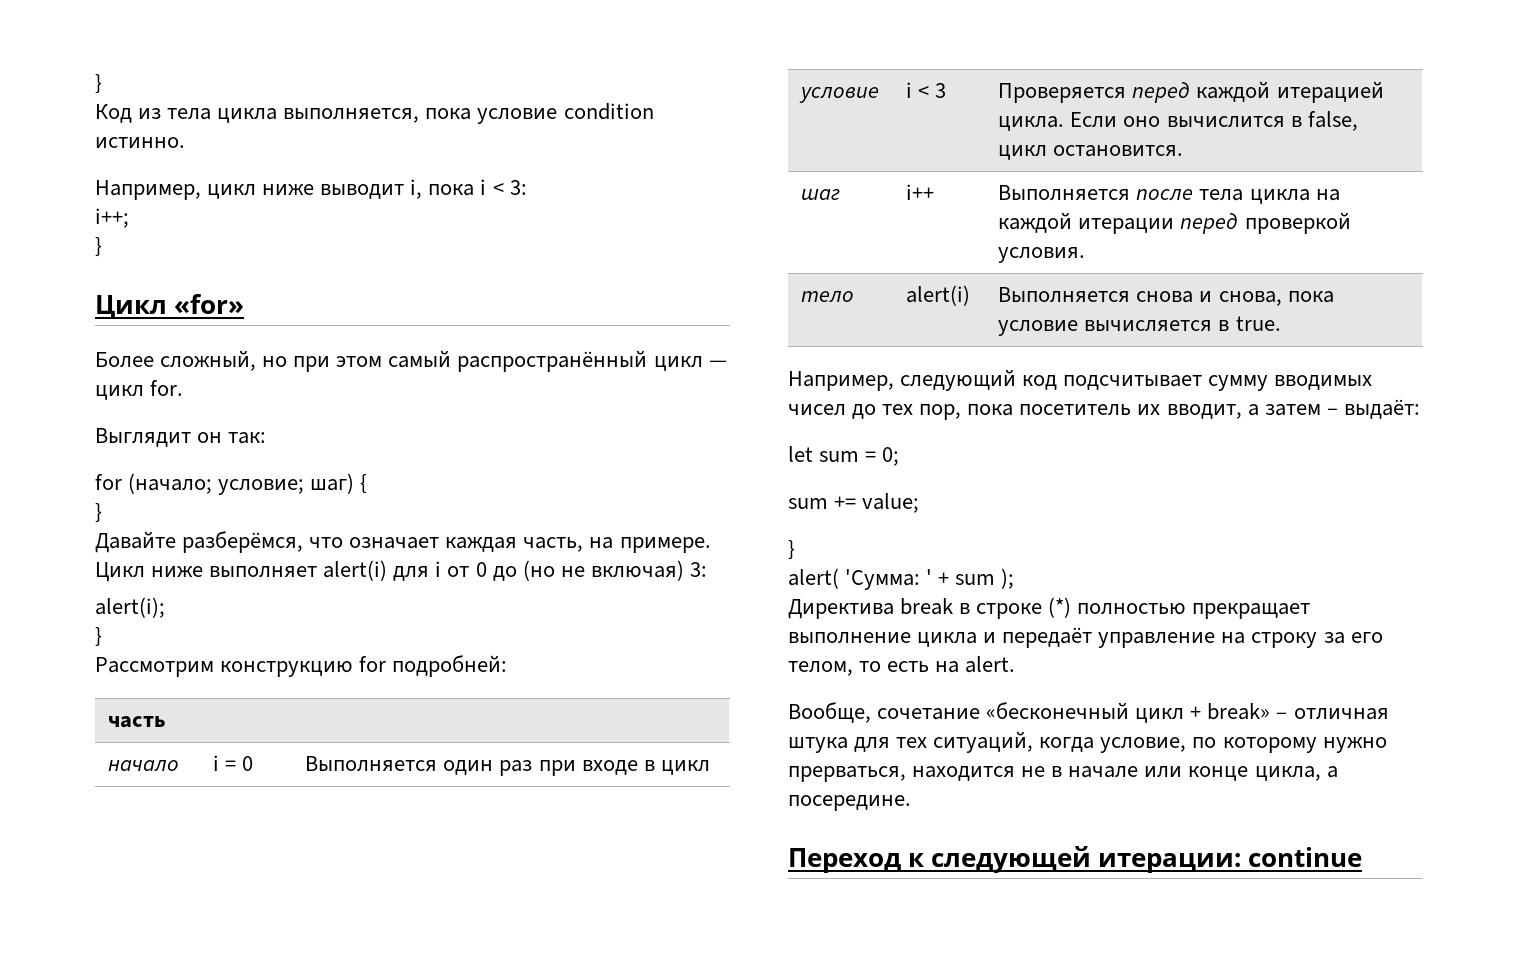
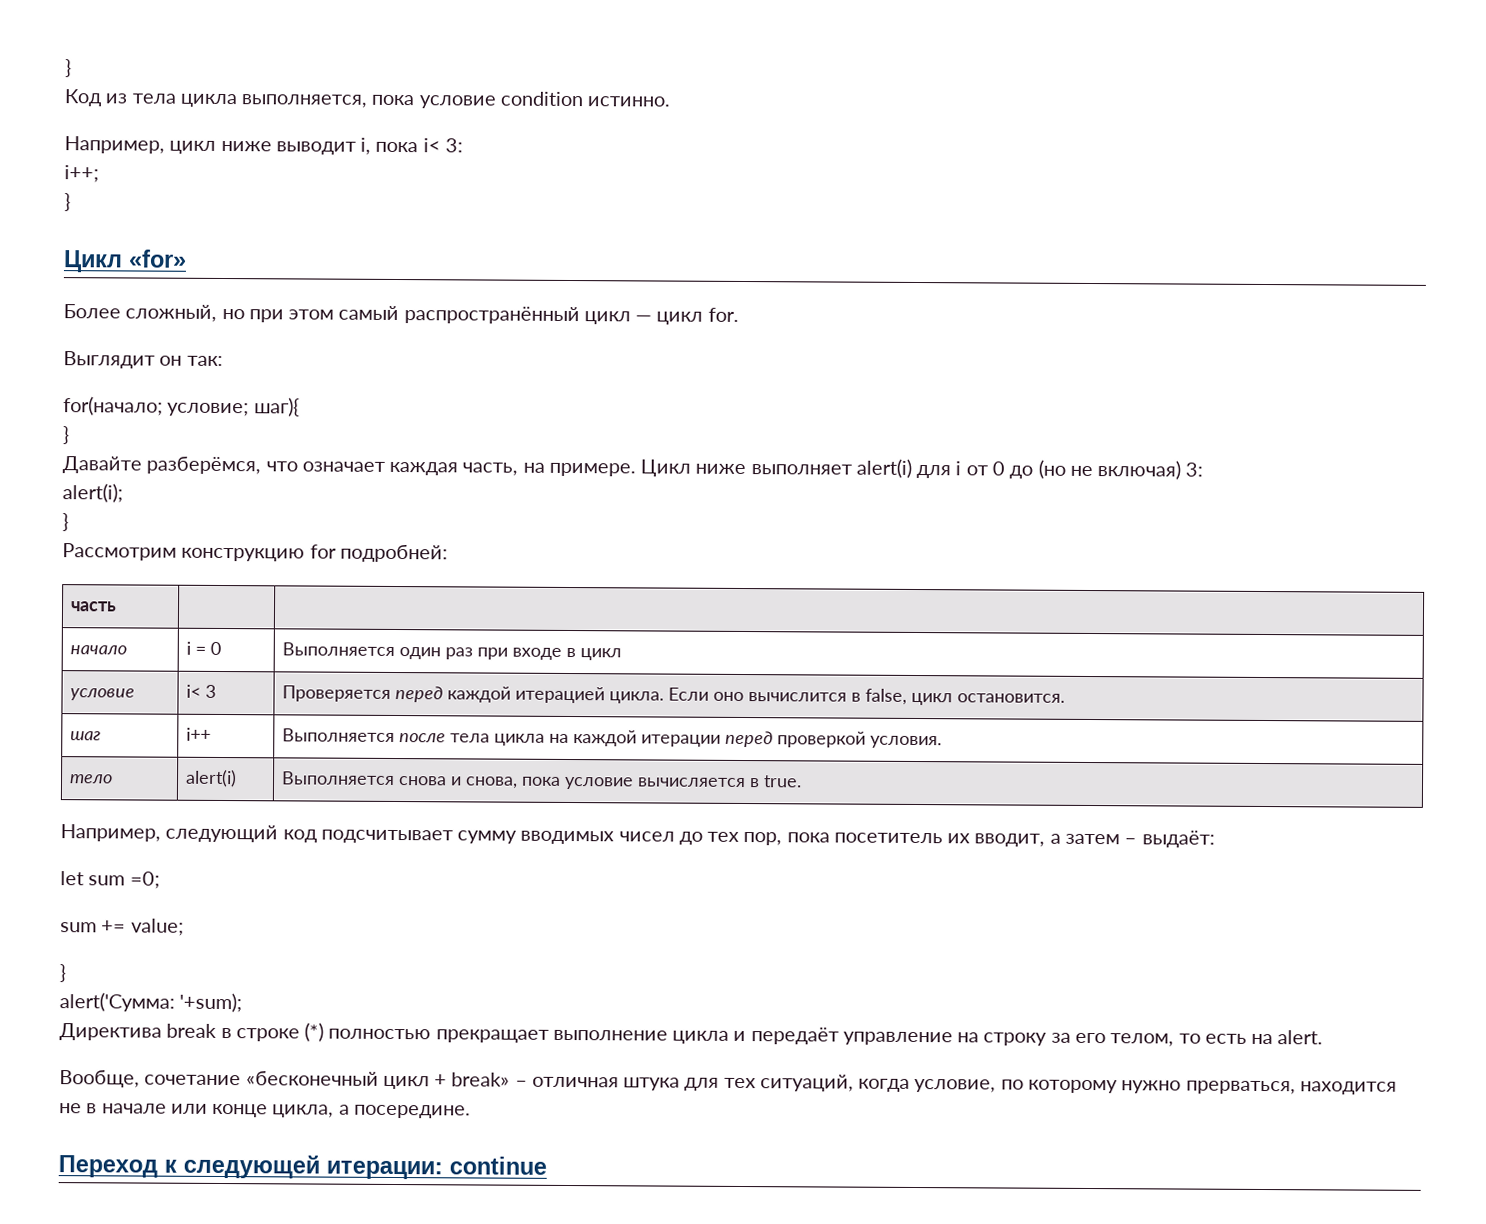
- Например, цикл ниже выводит i, пока i < 3:
+ Например, цикл ниже выводит i, пока i< 3:
- for (начало; условие; шаг) {
+ for(начало; условие; шаг){
- условие | i < 3 | Проверяется перед каждой итерацией цикла. Если оно вычислится в false, цикл остановится.
+ условие | i< 3 | Проверяется перед каждой итерацией цикла. Если оно вычислится в false, цикл остановится.
- let sum = 0;
+ let sum =0;
- alert( 'Сумма: ' + sum );
+ alert('Сумма: '+sum);

